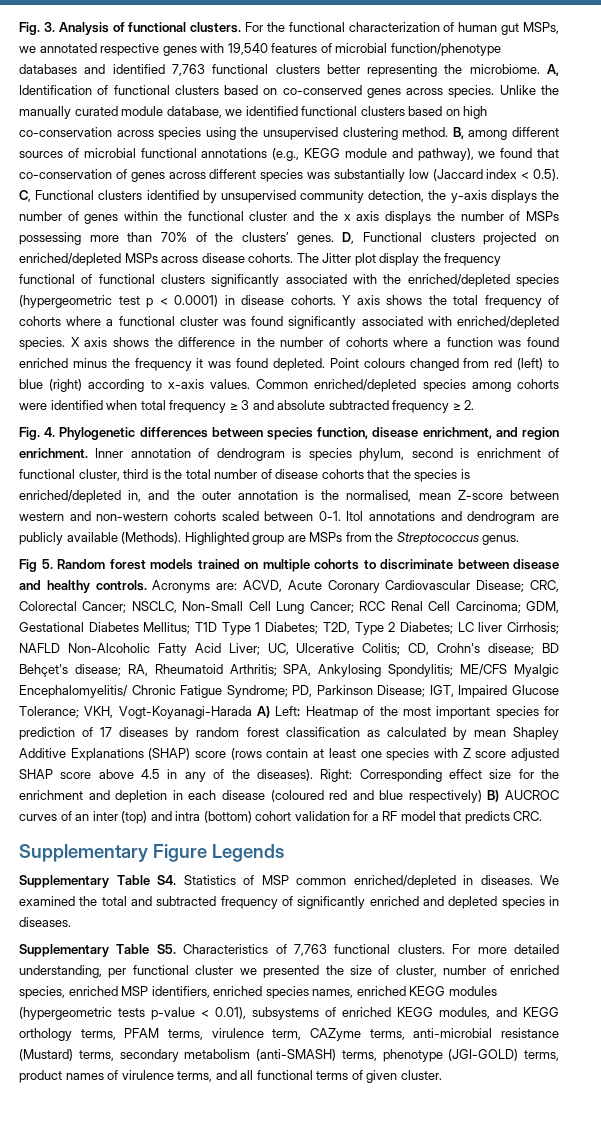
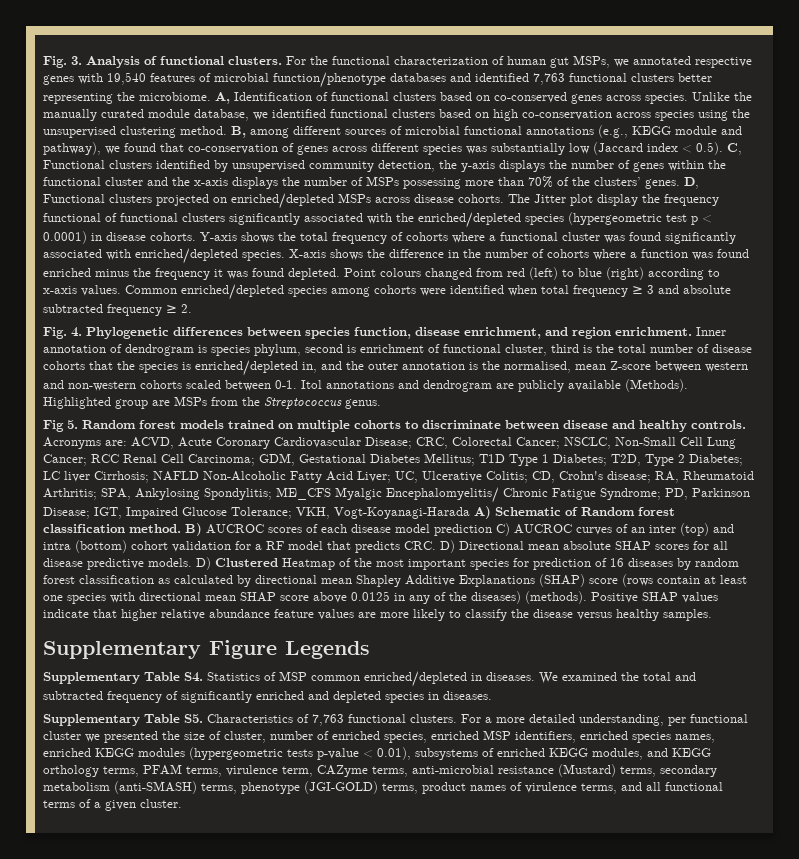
- B, among different sources of microbial functional annotations (e.g., KEGG module and pathway), we found that co-conservation of genes across different species was substantially low (Jaccard index < 0.5). C, Functional clusters identified by unsupervised community detection, the y-axis displays the number of genes within the functional cluster and the x axis displays the number of MSPs possessing more than 70% of the clusters’ genes.
+ B, among different sources of microbial functional annotations (e.g., KEGG module and pathway), we found that co-conservation of genes across different species was substantially low (Jaccard index < 0.5). C, Functional clusters identified by unsupervised community detection, the y-axis displays the number of genes within the functional cluster and the x-axis displays the number of MSPs possessing more than 70% of the clusters’ genes.
- Y axis shows the total frequency of cohorts where a functional cluster was found significantly associated with enriched/depleted species.
+ Y-axis shows the total frequency of cohorts where a functional cluster was found significantly associated with enriched/depleted species.
- X axis shows the difference in the number of cohorts where a function was found enriched minus the frequency it was found depleted.
+ X-axis shows the difference in the number of cohorts where a function was found enriched minus the frequency it was found depleted.
- BD Behçet's disease;
- ME/CFS Myalgic Encephalomyelitis/ Chronic Fatigue Syndrome;
+ ME_CFS Myalgic Encephalomyelitis/ Chronic Fatigue Syndrome;
- VKH, Vogt-Koyanagi-Harada A) Left: Heatmap of the most important species for prediction of 17 diseases by random forest classification as calculated by mean Shapley Additive Explanations (SHAP) score (rows contain at least one species with Z score adjusted SHAP score above 4.5 in any of the diseases). Right: Corresponding effect size for the enrichment and depletion in each disease (coloured red and blue respectively) B) AUCROC curves of an inter (top) and intra (bottom) cohort validation for a RF model that predicts CRC.
+ VKH, Vogt-Koyanagi-Harada A) Schematic of Random forest classification method. B) AUCROC scores of each disease model prediction C) AUCROC curves of an inter (top) and intra (bottom) cohort validation for a RF model that predicts CRC. D) Directional mean absolute SHAP scores for all disease predictive models. D) Clustered Heatmap of the most important species for prediction of 16 diseases by random forest classification as calculated by directional mean Shapley Additive Explanations (SHAP) score (rows contain at least one species with directional mean SHAP score above 0.0125 in any of the diseases) (methods). Positive SHAP values indicate that higher relative abundance feature values are more likely to classify the disease versus healthy samples.
- For more detailed understanding, per functional cluster we presented the size of cluster, number of enriched species, enriched MSP identifiers, enriched species names, enriched KEGG modules (hypergeometric tests p-value < 0.01), subsystems of enriched KEGG modules, and KEGG orthology terms, PFAM terms, virulence term, CAZyme terms, anti-microbial resistance (Mustard) terms, secondary metabolism (anti-SMASH) terms, phenotype (JGI-GOLD) terms, product names of virulence terms, and all functional terms of given cluster.
+ For a more detailed understanding, per functional cluster we presented the size of cluster, number of enriched species, enriched MSP identifiers, enriched species names, enriched KEGG modules (hypergeometric tests p-value < 0.01), subsystems of enriched KEGG modules, and KEGG orthology terms, PFAM terms, virulence term, CAZyme terms, anti-microbial resistance (Mustard) terms, secondary metabolism (anti-SMASH) terms, phenotype (JGI-GOLD) terms, product names of virulence terms, and all functional terms of a given cluster.

